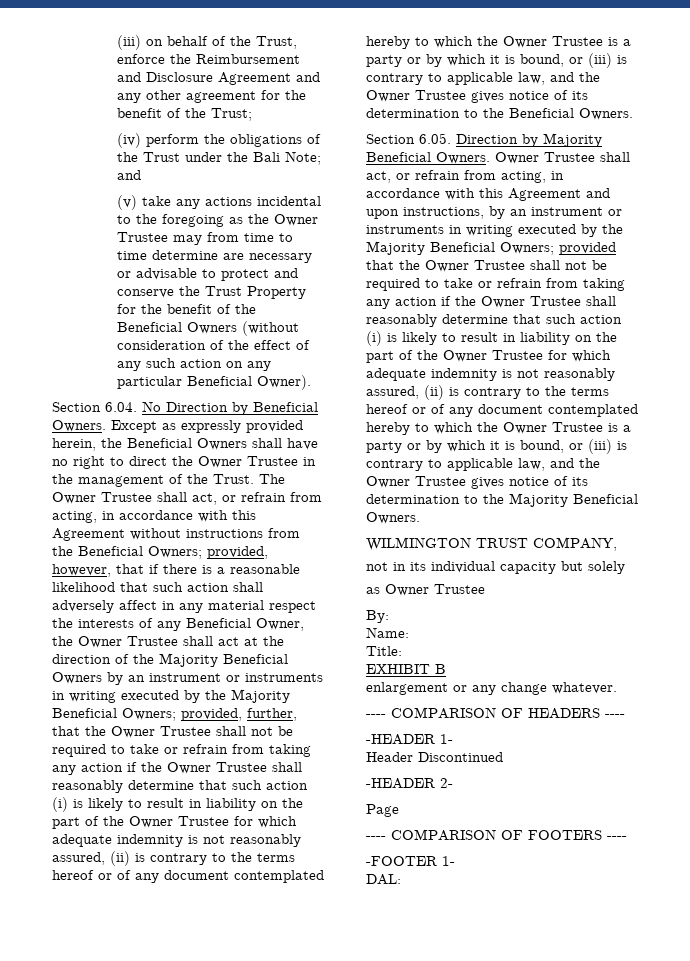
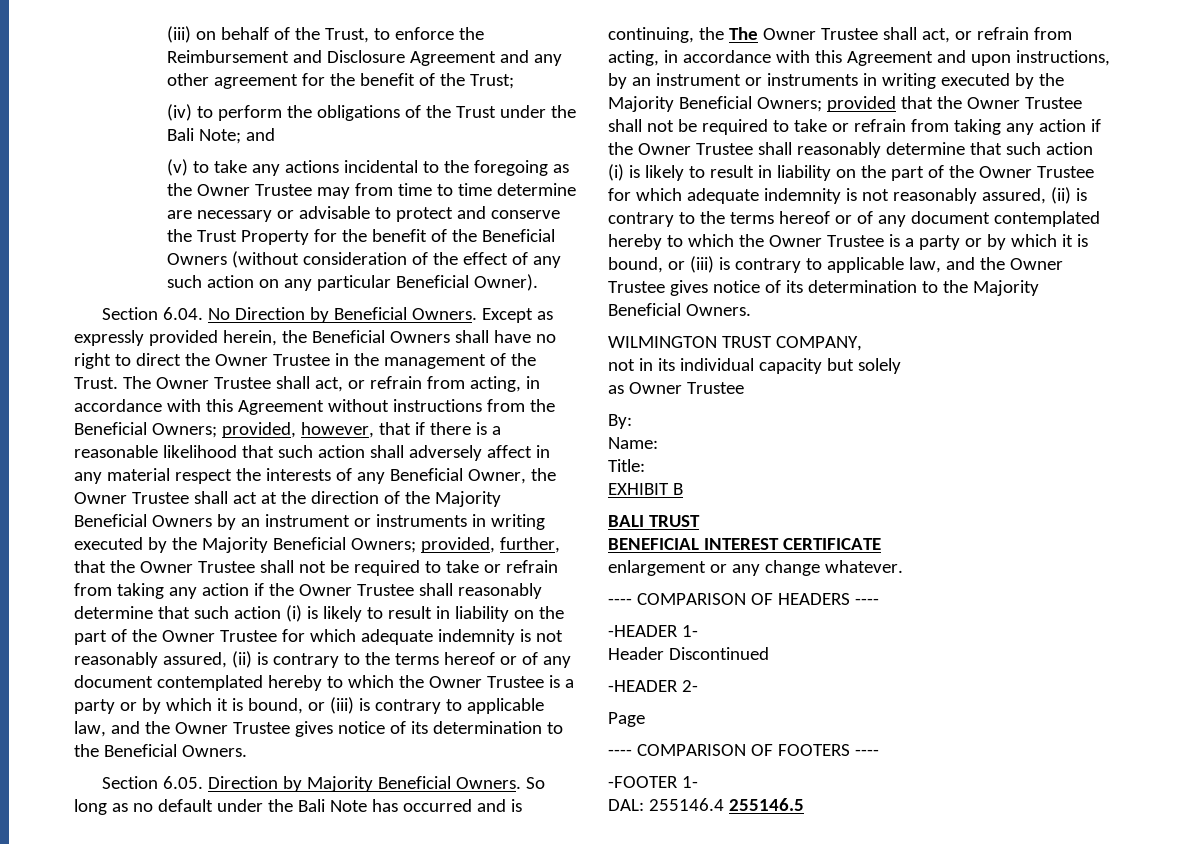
- (iii) on behalf of the Trust, enforce the Reimbursement and Disclosure Agreement and any other agreement for the benefit of the Trust;
+ (iii) on behalf of the Trust, to enforce the Reimbursement and Disclosure Agreement and any other agreement for the benefit of the Trust;
- (iv) perform the obligations of the Trust under the Bali Note; and
+ (iv) to perform the obligations of the Trust under the Bali Note; and
- (v) take any actions incidental to the foregoing as the Owner Trustee may from time to time determine are necessary or advisable to protect and conserve the Trust Property for the benefit of the Beneficial Owners (without consideration of the effect of any such action on any particular Beneficial Owner).
+ (v) to take any actions incidental to the foregoing as the Owner Trustee may from time to time determine are necessary or advisable to protect and conserve the Trust Property for the benefit of the Beneficial Owners (without consideration of the effect of any such action on any particular Beneficial Owner).
- Owner Trustee shall act, or refrain from acting, in accordance with this Agreement and upon instructions, by an instrument or instruments in writing executed by the Majority Beneficial Owners;
+ So long as no default under the Bali Note has occurred and is continuing, the The Owner Trustee shall act, or refrain from acting, in accordance with this Agreement and upon instructions, by an instrument or instruments in writing executed by the Majority Beneficial Owners;
+ BALI TRUST
+ BENEFICIAL INTEREST CERTIFICATE
- DAL:
+ DAL: 255146.4 255146.5

